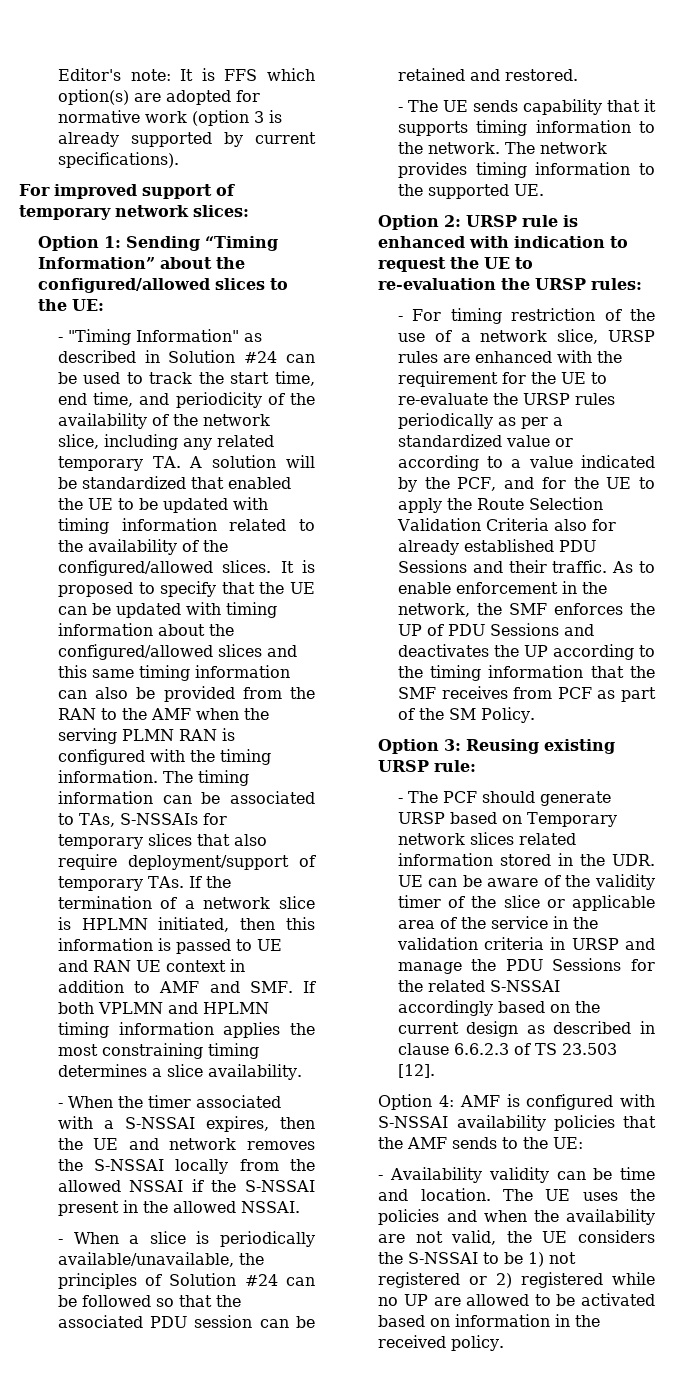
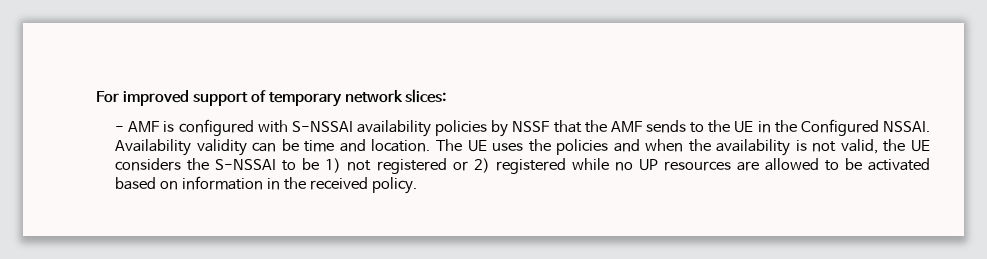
- Editor's note: It is FFS which option(s) are adopted for normative work (option 3 is already supported by current specifications).
- Option 1: Sending “Timing Information” about the configured/allowed slices to the UE:
- - "Timing Information" as described in Solution #24 can be used to track the start time, end time, and periodicity of the availability of the network slice, including any related temporary TA. A solution will be standardized that enabled the UE to be updated with timing information related to the availability of the configured/allowed slices. It is proposed to specify that the UE can be updated with timing information about the configured/allowed slices and this same timing information can also be provided from the RAN to the AMF when the serving PLMN RAN is configured with the timing information. The timing information can be associated to TAs, S-NSSAIs for temporary slices that also require deployment/support of temporary TAs. If the termination of a network slice is HPLMN initiated, then this information is passed to UE and RAN UE context in addition to AMF and SMF. If both VPLMN and HPLMN timing information applies the most constraining timing determines a slice availability.
- - When the timer associated with a S-NSSAI expires, then the UE and network removes the S-NSSAI locally from the allowed NSSAI if the S-NSSAI present in the allowed NSSAI.
- - When a slice is periodically available/unavailable, the principles of Solution #24 can be followed so that the associated PDU session can be retained and restored.
- - The UE sends capability that it supports timing information to the network. The network provides timing information to the supported UE.
- Option 2: URSP rule is enhanced with indication to request the UE to re-evaluation the URSP rules:
- - For timing restriction of the use of a network slice, URSP rules are enhanced with the requirement for the UE to re-evaluate the URSP rules periodically as per a standardized value or according to a value indicated by the PCF, and for the UE to apply the Route Selection Validation Criteria also for already established PDU Sessions and their traffic. As to enable enforcement in the network, the SMF enforces the UP of PDU Sessions and deactivates the UP according to the timing information that the SMF receives from PCF as part of the SM Policy.
- Option 3: Reusing existing URSP rule:
- - The PCF should generate URSP based on Temporary network slices related information stored in the UDR. UE can be aware of the validity timer of the slice or applicable area of the service in the validation criteria in URSP and manage the PDU Sessions for the related S-NSSAI accordingly based on the current design as described in clause 6.6.2.3 of TS 23.503 [12].
- Option 4: AMF is configured with S-NSSAI availability policies that the AMF sends to the UE:
- - Availability validity can be time and location.
+ - AMF is configured with S-NSSAI availability policies by NSSF that the AMF sends to the UE in the Configured NSSAI. Availability validity can be time and location.
- The UE uses the policies and when the availability are not valid, the UE considers the S-NSSAI to be 1) not registered or 2) registered while no UP are allowed to be activated based on information in the received policy.
+ The UE uses the policies and when the availability is not valid, the UE considers the S-NSSAI to be 1) not registered or 2) registered while no UP resources are allowed to be activated based on information in the received policy.

